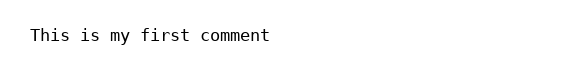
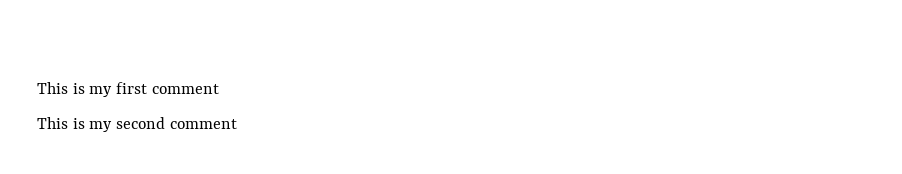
+ This is my second comment

